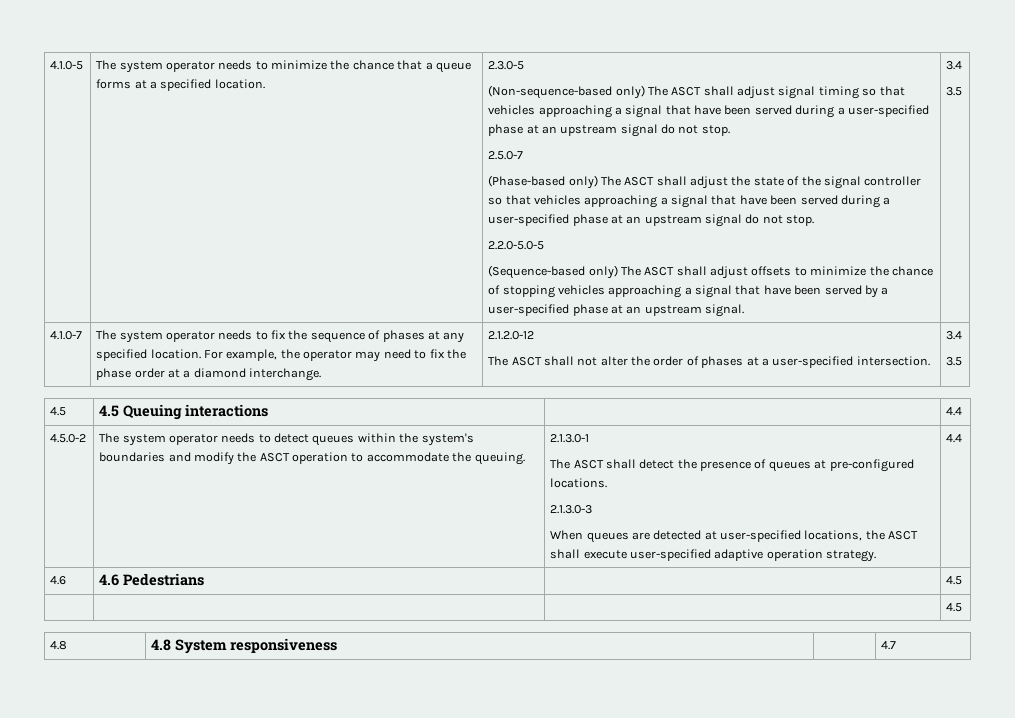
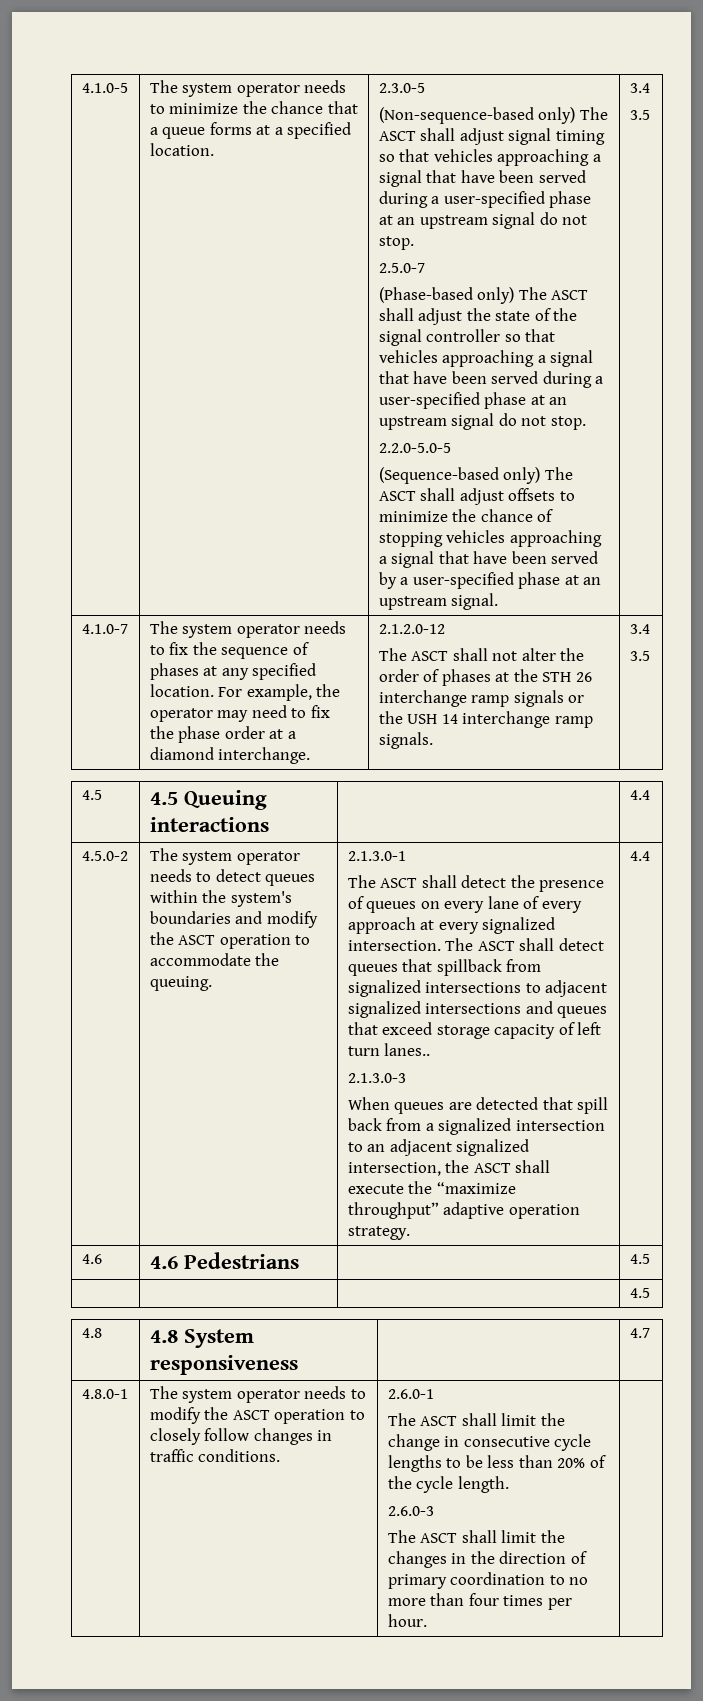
- The ASCT shall not alter the order of phases at a user-specified intersection.
+ The ASCT shall not alter the order of phases at the STH 26 interchange ramp signals or the USH 14 interchange ramp signals.
- The ASCT shall detect the presence of queues at pre-configured locations.
+ The ASCT shall detect the presence of queues on every lane of every approach at every signalized intersection. The ASCT shall detect queues that spillback from signalized intersections to adjacent signalized intersections and queues that exceed storage capacity of left turn lanes..
- When queues are detected at user-specified locations, the ASCT shall execute user-specified adaptive operation strategy.
+ When queues are detected that spill back from a signalized intersection to an adjacent signalized intersection, the ASCT shall execute the “maximize throughput” adaptive operation strategy.
+ 4.8.0-1 | The system operator needs to modify the ASCT operation to closely follow changes in traffic conditions. | 2.6.0-1
+ The ASCT shall limit the change in consecutive cycle lengths to be less than 20% of the cycle length.
+ 2.6.0-3
+ The ASCT shall limit the changes in the direction of primary coordination to no more than four times per hour.

